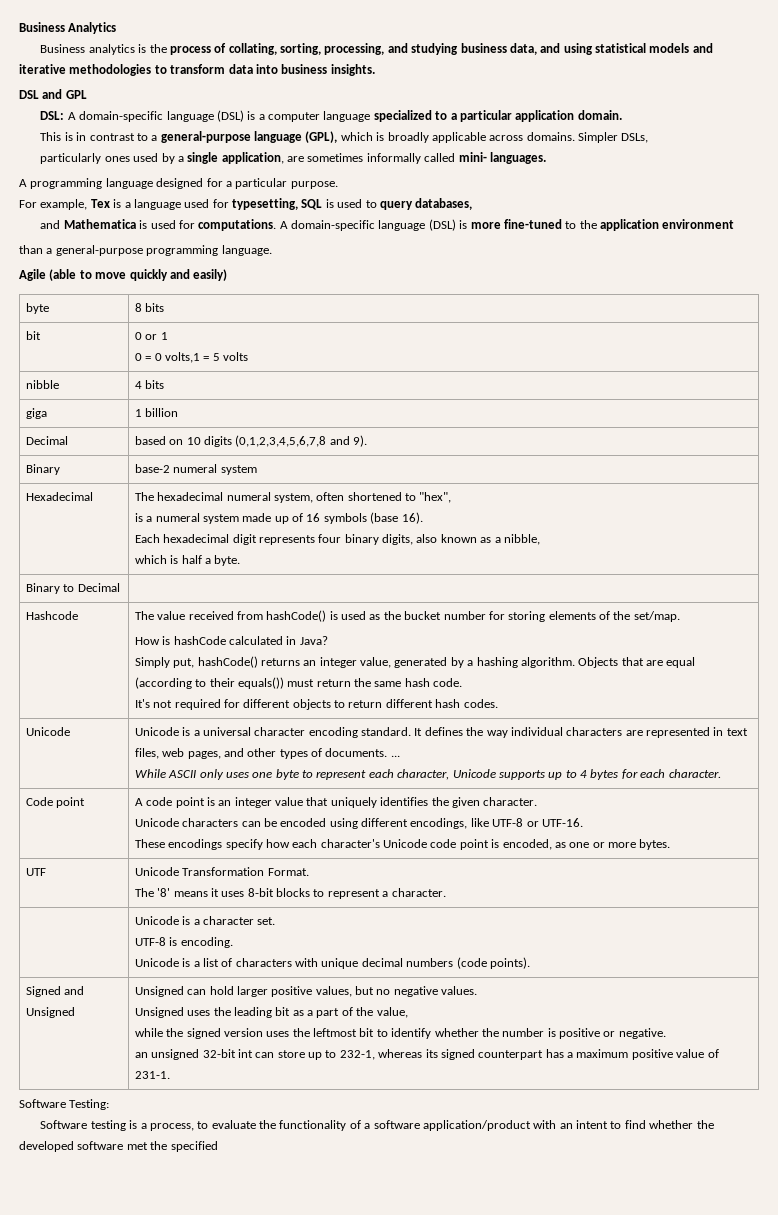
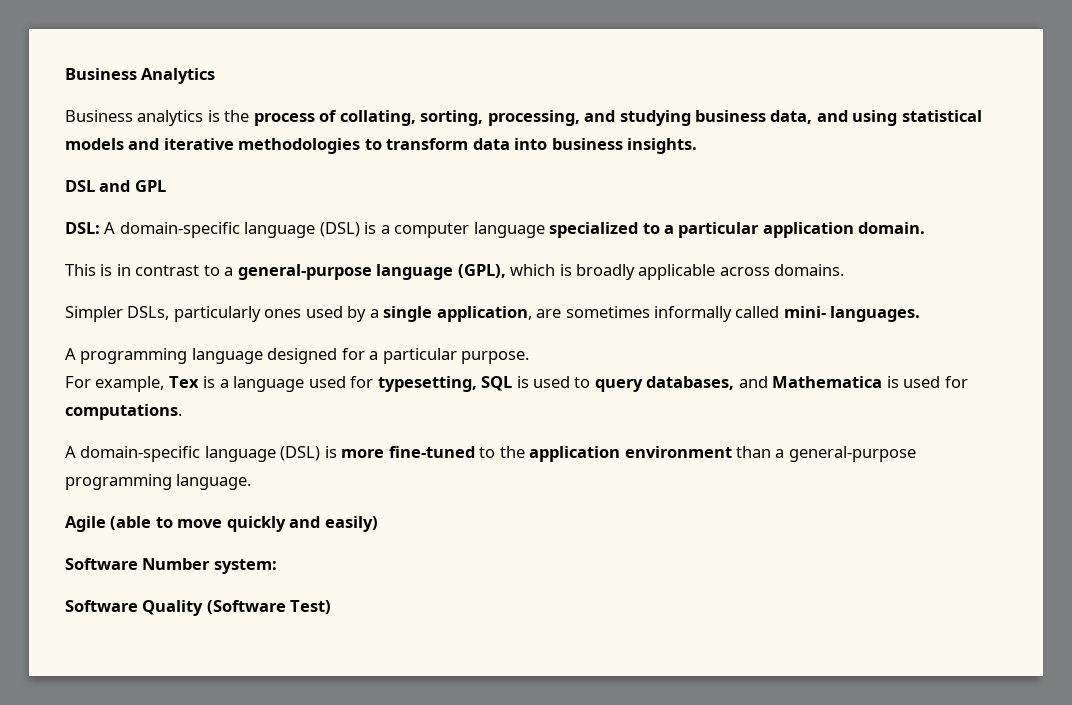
- This is in contrast to a general-purpose language (GPL), which is broadly applicable across domains. Simpler DSLs,
- particularly ones used by a single application, are sometimes informally called mini- languages.
+ This is in contrast to a general-purpose language (GPL), which is broadly applicable across domains.
+ Simpler DSLs, particularly ones used by a single application, are sometimes informally called mini- languages.
- For example, Tex is a language used for typesetting, SQL is used to query databases,
- and Mathematica is used for computations. A domain-specific language (DSL) is more fine-tuned to the application environment
- than a general-purpose programming language.
+ For example, Tex is a language used for typesetting, SQL is used to query databases, and Mathematica is used for computations.
+ A domain-specific language (DSL) is more fine-tuned to the application environment than a general-purpose programming language.
- byte | 8 bits
- bit | 0 or 1
- 0 = 0 volts,1 = 5 volts
- nibble | 4 bits
- giga | 1 billion
- Decimal | based on 10 digits (0,1,2,3,4,5,6,7,8 and 9).
- Binary | base-2 numeral system
- Hexadecimal | The hexadecimal numeral system, often shortened to "hex",
- is a numeral system made up of 16 symbols (base 16).
- Each hexadecimal digit represents four binary digits, also known as a nibble,
- which is half a byte.
- Binary to Decimal |
- Hashcode | The value received from hashCode() is used as the bucket number for storing elements of the set/map.
- How is hashCode calculated in Java?
- Simply put, hashCode() returns an integer value, generated by a hashing algorithm. Objects that are equal (according to their equals()) must return the same hash code.
- It's not required for different objects to return different hash codes.
- Unicode | Unicode is a universal character encoding standard. It defines the way individual characters are represented in text files, web pages, and other types of documents. ...
- While ASCII only uses one byte to represent each character, Unicode supports up to 4 bytes for each character.
- Code point | A code point is an integer value that uniquely identifies the given character.
- Unicode characters can be encoded using different encodings, like UTF-8 or UTF-16.
- These encodings specify how each character's Unicode code point is encoded, as one or more bytes.
- UTF | Unicode Transformation Format.
- The '8' means it uses 8-bit blocks to represent a character.
- | Unicode is a character set.
- UTF-8 is encoding.
- Unicode is a list of characters with unique decimal numbers (code points).
- Signed and Unsigned | Unsigned can hold larger positive values, but no negative values.
- Unsigned uses the leading bit as a part of the value,
- while the signed version uses the leftmost bit to identify whether the number is positive or negative.
- an unsigned 32-bit int can store up to 232-1, whereas its signed counterpart has a maximum positive value of 231-1.
- Software Testing:
- Software testing is a process, to evaluate the functionality of a software application/product with an intent to find whether the developed software met the specified
+ Software Number system:
+ Software Quality (Software Test)

